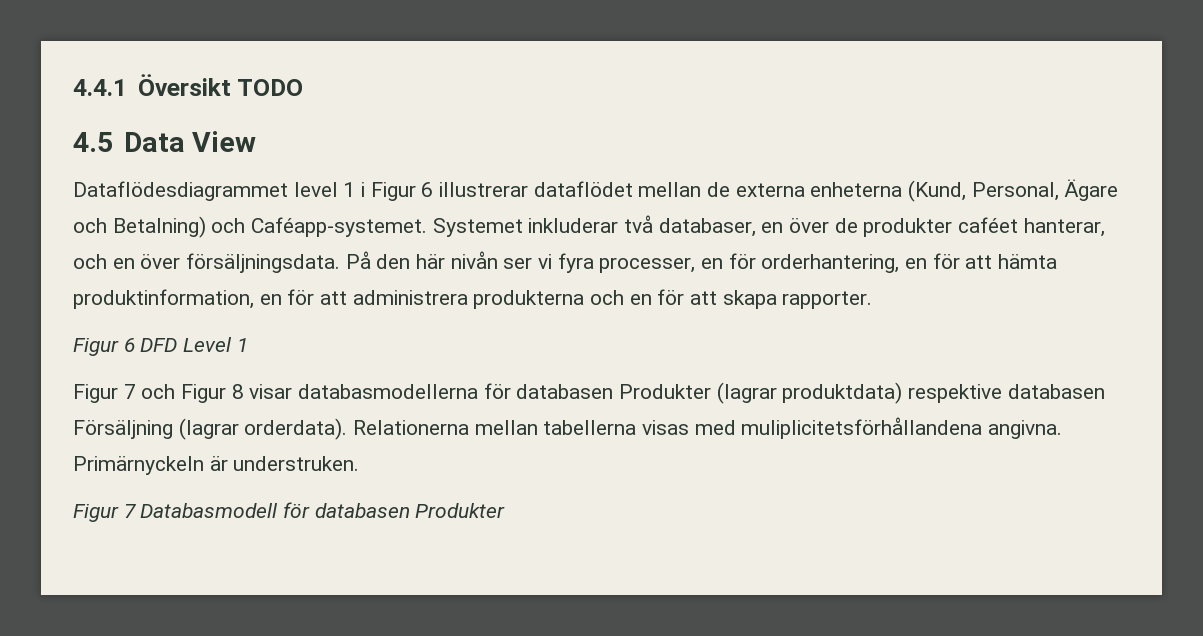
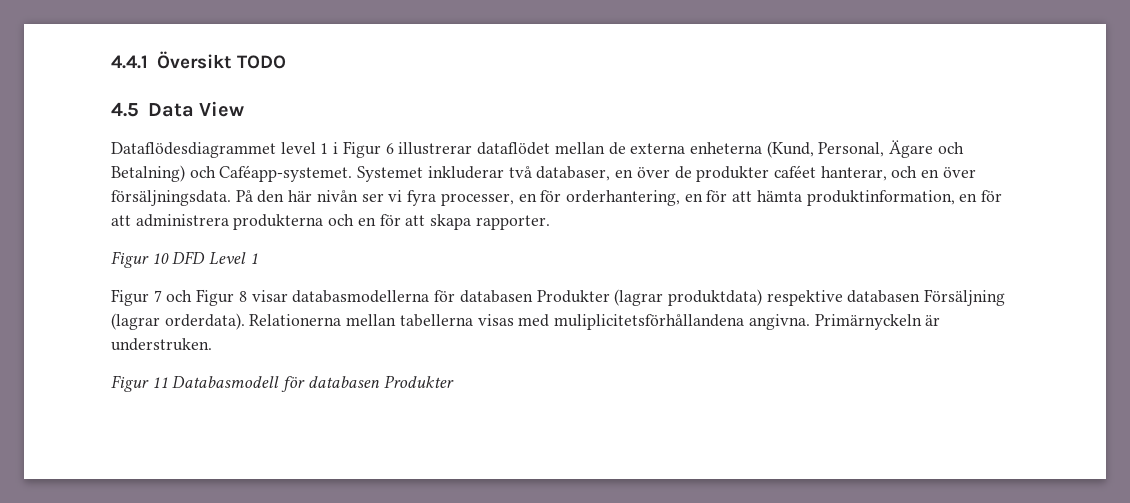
- Figur 6 DFD Level 1
+ Figur 10 DFD Level 1
- Figur 7 Databasmodell för databasen Produkter
+ Figur 11 Databasmodell för databasen Produkter

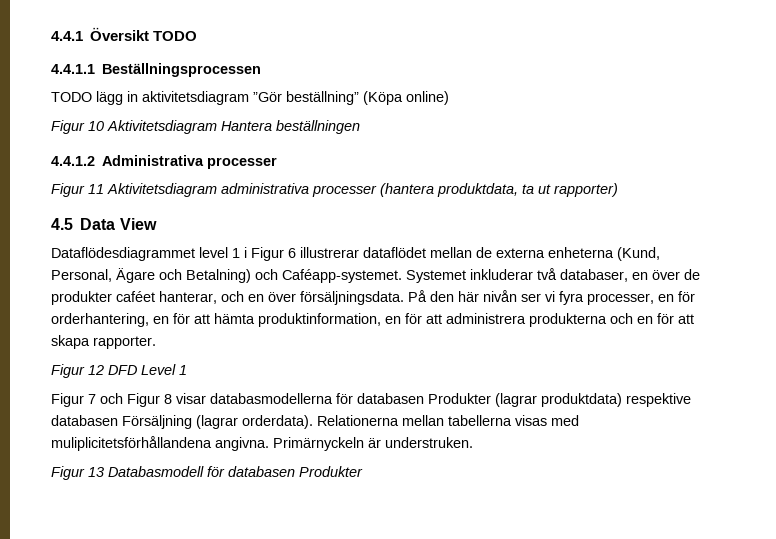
+ 4.4.1.1 Beställningsprocessen
+ TODO lägg in aktivitetsdiagram ”Gör beställning” (Köpa online)
+ Figur 10 Aktivitetsdiagram Hantera beställningen
+ 4.4.1.2 Administrativa processer
+ Figur 11 Aktivitetsdiagram administrativa processer (hantera produktdata, ta ut rapporter)
- Figur 10 DFD Level 1
+ Figur 12 DFD Level 1
- Figur 11 Databasmodell för databasen Produkter
+ Figur 13 Databasmodell för databasen Produkter

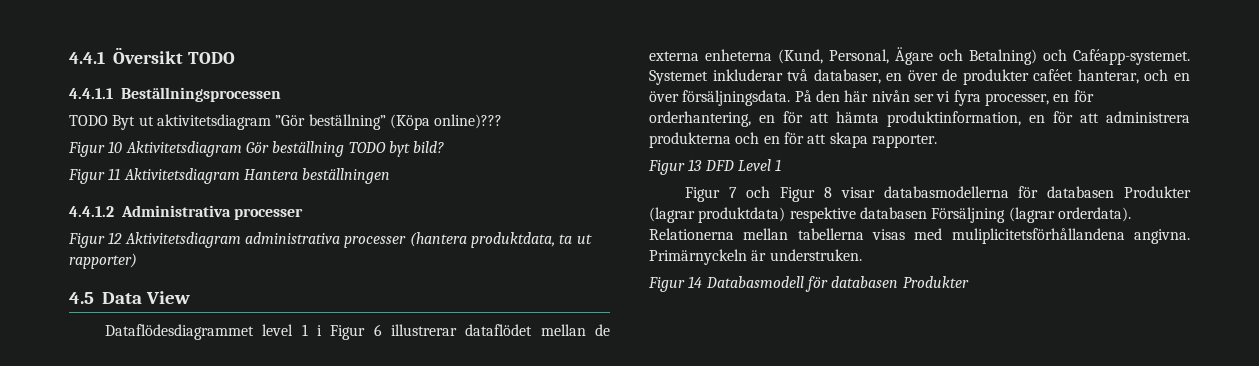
- TODO lägg in aktivitetsdiagram ”Gör beställning” (Köpa online)
+ TODO Byt ut aktivitetsdiagram ”Gör beställning” (Köpa online)???
- Figur 10 Aktivitetsdiagram Hantera beställningen
+ Figur 10 Aktivitetsdiagram Gör beställning TODO byt bild?
+ Figur 11 Aktivitetsdiagram Hantera beställningen
- Figur 11 Aktivitetsdiagram administrativa processer (hantera produktdata, ta ut rapporter)
+ Figur 12 Aktivitetsdiagram administrativa processer (hantera produktdata, ta ut rapporter)
- Figur 12 DFD Level 1
+ Figur 13 DFD Level 1
- Figur 13 Databasmodell för databasen Produkter
+ Figur 14 Databasmodell för databasen Produkter

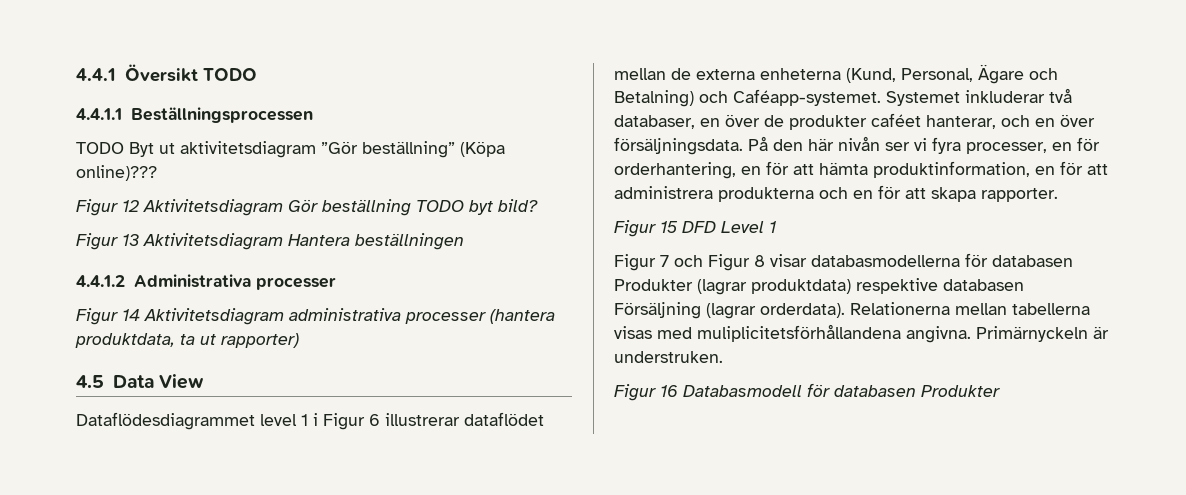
- Figur 10 Aktivitetsdiagram Gör beställning TODO byt bild?
+ Figur 12 Aktivitetsdiagram Gör beställning TODO byt bild?
- Figur 11 Aktivitetsdiagram Hantera beställningen
+ Figur 13 Aktivitetsdiagram Hantera beställningen
- Figur 12 Aktivitetsdiagram administrativa processer (hantera produktdata, ta ut rapporter)
+ Figur 14 Aktivitetsdiagram administrativa processer (hantera produktdata, ta ut rapporter)
- Figur 13 DFD Level 1
+ Figur 15 DFD Level 1
- Figur 14 Databasmodell för databasen Produkter
+ Figur 16 Databasmodell för databasen Produkter

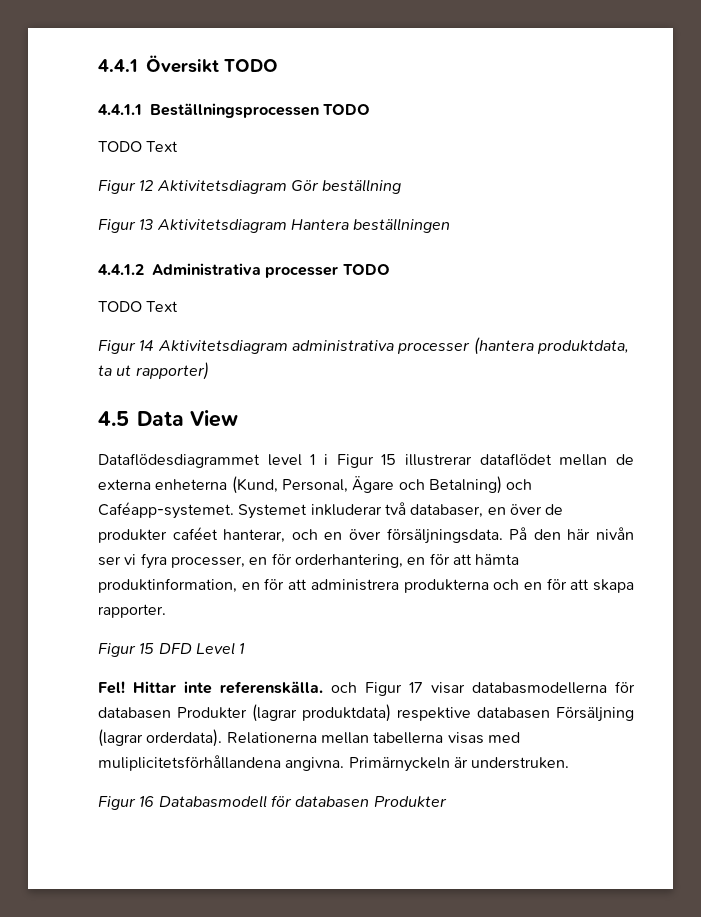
- 4.4.1.1 Beställningsprocessen
- TODO Byt ut aktivitetsdiagram ”Gör beställning” (Köpa online)???
+ 4.4.1.1 Beställningsprocessen TODO
+ TODO Text
- Figur 12 Aktivitetsdiagram Gör beställning TODO byt bild?
+ Figur 12 Aktivitetsdiagram Gör beställning
- 4.4.1.2 Administrativa processer
+ 4.4.1.2 Administrativa processer TODO
+ TODO Text
- Dataflödesdiagrammet level 1 i Figur 6 illustrerar dataflödet mellan de externa enheterna (Kund, Personal, Ägare och Betalning) och Caféapp-systemet.
+ Dataflödesdiagrammet level 1 i Figur 15 illustrerar dataflödet mellan de externa enheterna (Kund, Personal, Ägare och Betalning) och Caféapp-systemet.
- Figur 7 och Figur 8 visar databasmodellerna för databasen Produkter (lagrar produktdata) respektive databasen Försäljning (lagrar orderdata).
+ Fel! Hittar inte referenskälla. och Figur 17 visar databasmodellerna för databasen Produkter (lagrar produktdata) respektive databasen Försäljning (lagrar orderdata).

